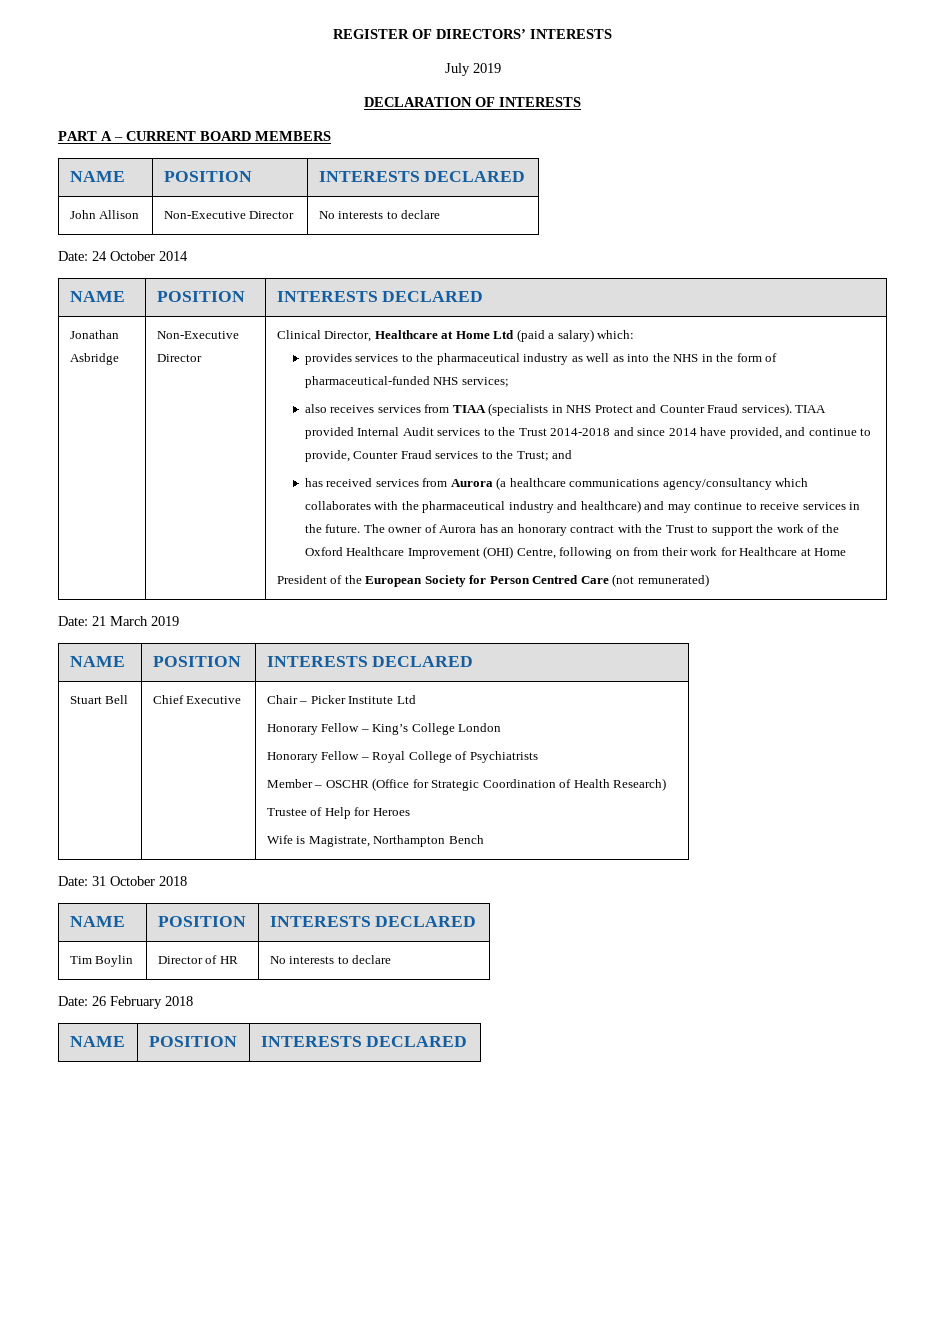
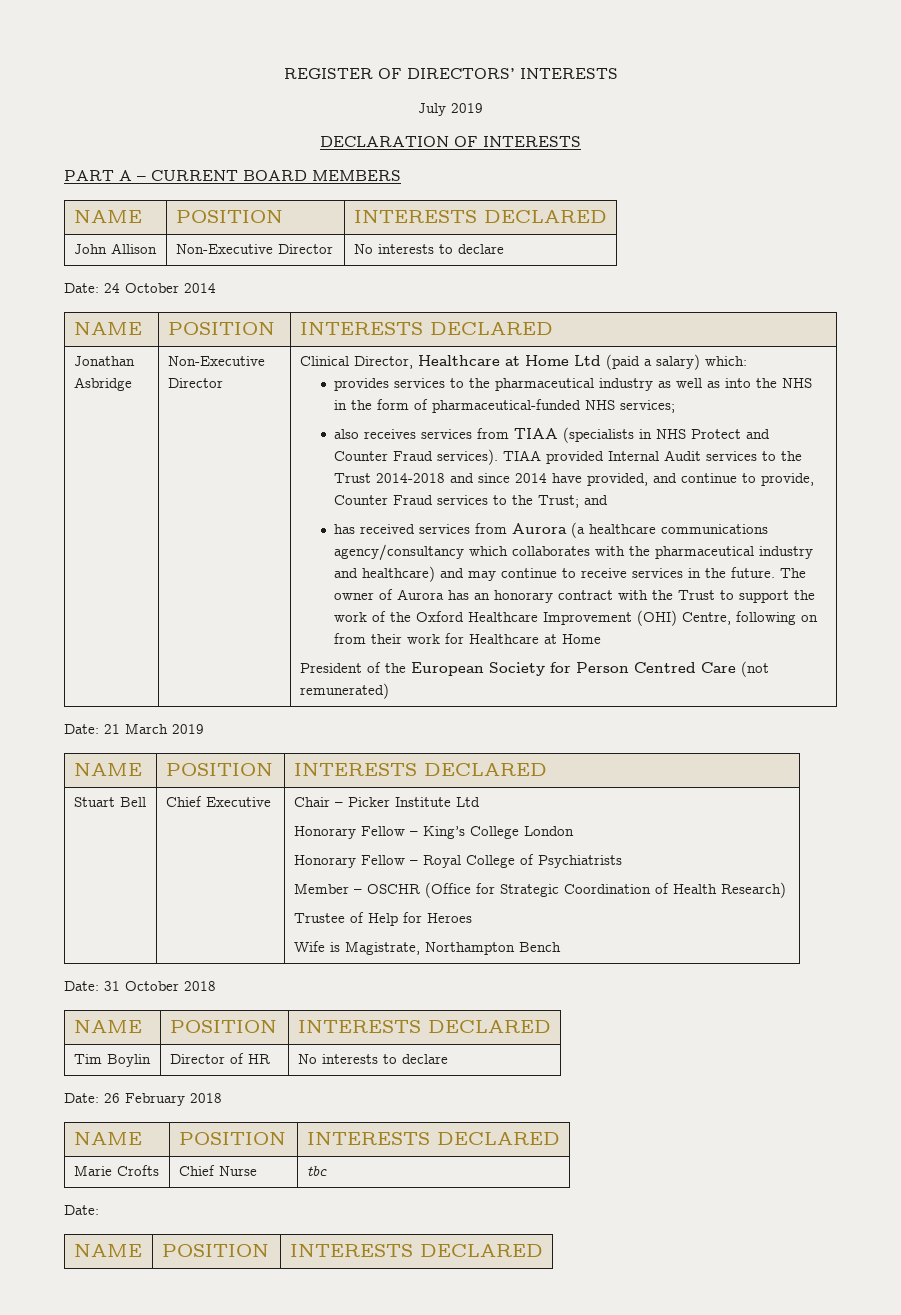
+ Marie Crofts | Chief Nurse | tbc
+ Date:
+ NAME | POSITION | INTERESTS DECLARED

